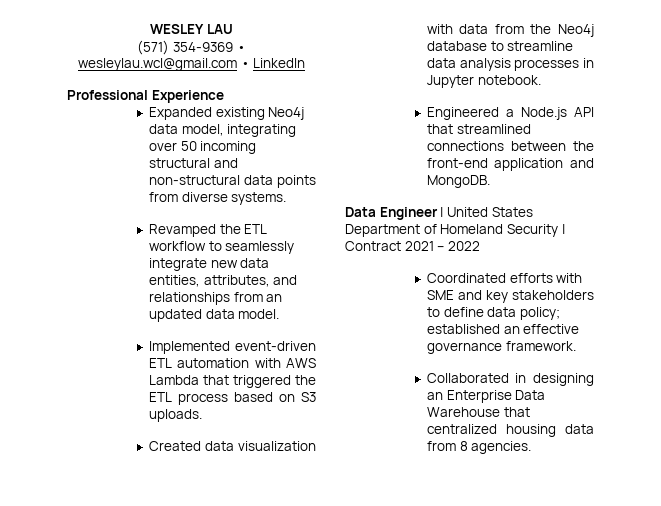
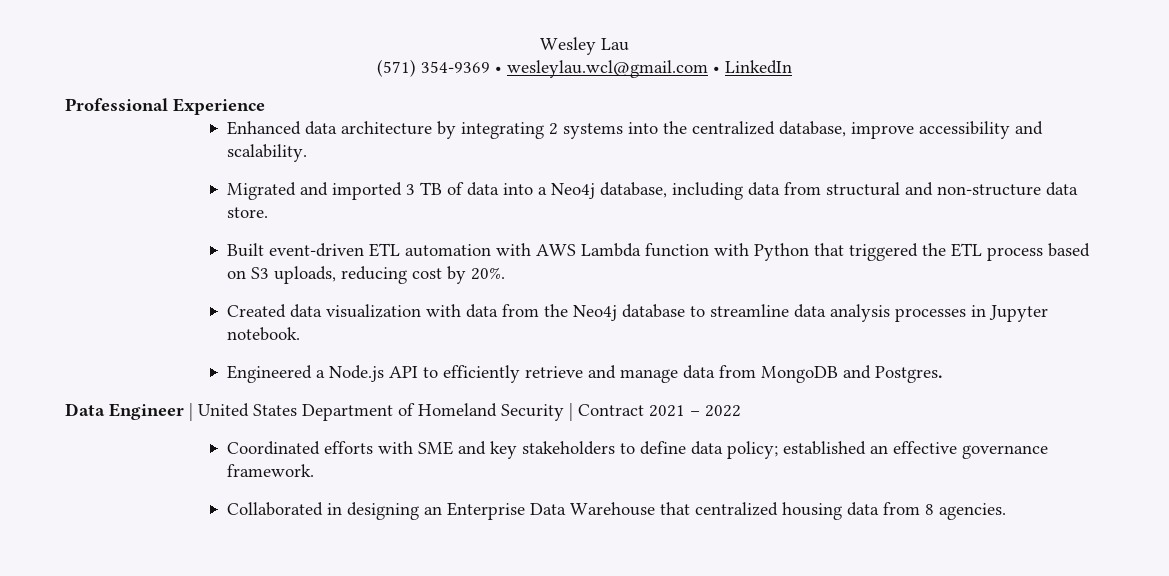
- WESLEY LAU
+ Wesley Lau
- Expanded existing Neo4j data model, integrating over 50 incoming structural and non-structural data points from diverse systems.
- Revamped the ETL workflow to seamlessly integrate new data entities, attributes, and relationships from an updated data model.
- Implemented event-driven ETL automation with AWS Lambda that triggered the ETL process based on S3 uploads.
+ Enhanced data architecture by integrating 2 systems into the centralized database, improve accessibility and scalability.
+ Migrated and imported 3 TB of data into a Neo4j database, including data from structural and non-structure data store.
+ Built event-driven ETL automation with AWS Lambda function with Python that triggered the ETL process based on S3 uploads, reducing cost by 20%.
- Engineered a Node.js API that streamlined connections between the front-end application and MongoDB.
+ Engineered a Node.js API to efficiently retrieve and manage data from MongoDB and Postgres.

